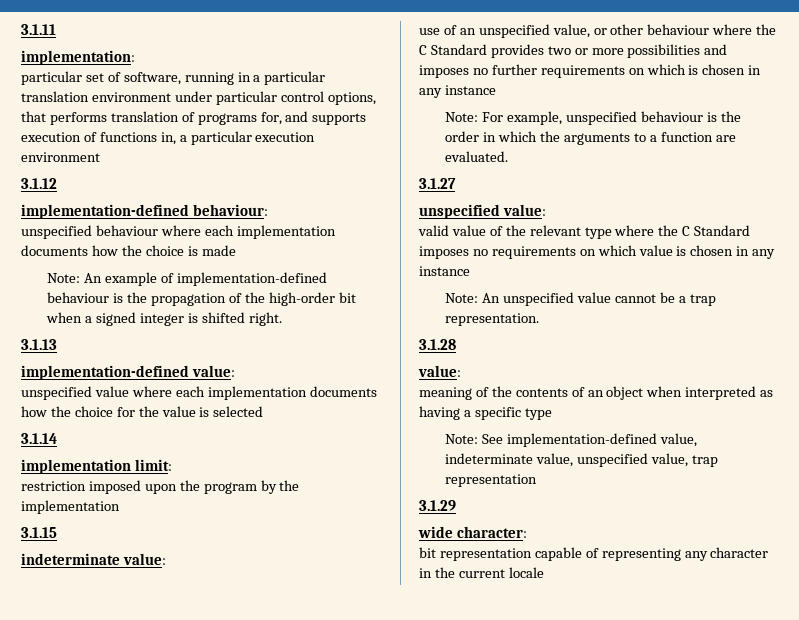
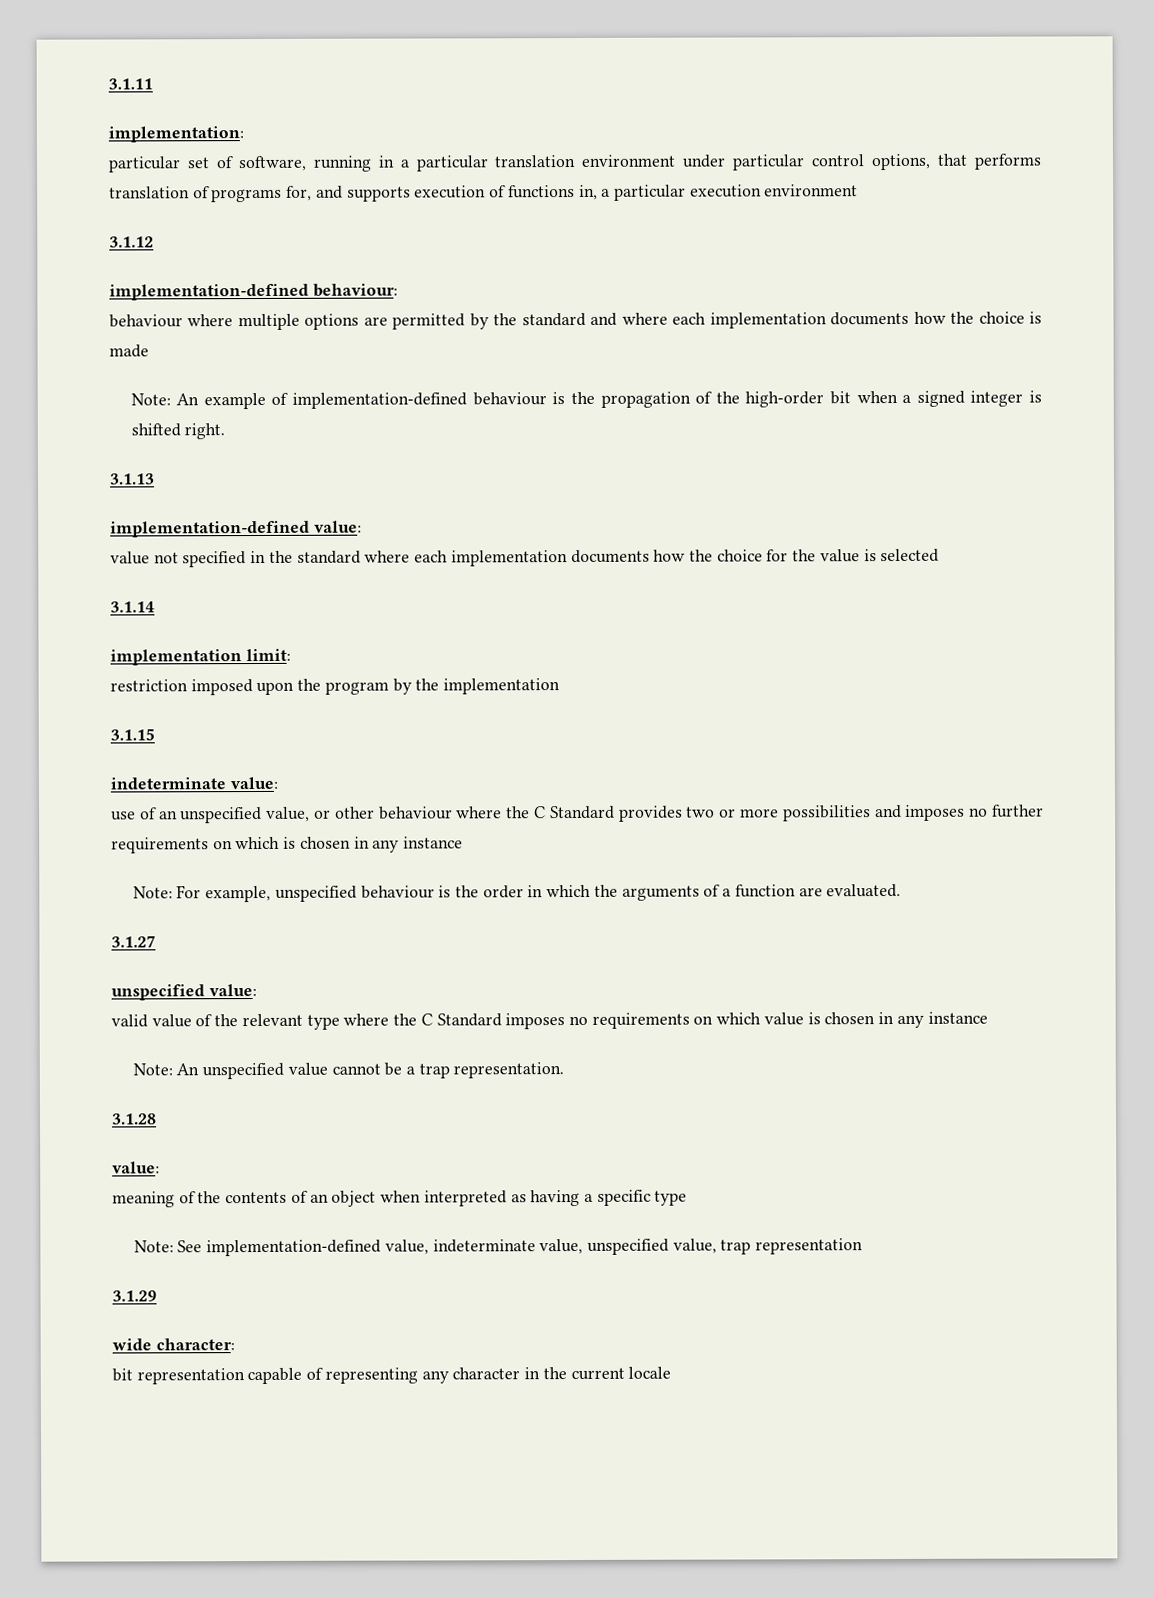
- unspecified behaviour where each implementation documents how the choice is made
+ behaviour where multiple options are permitted by the standard and where each implementation documents how the choice is made
- unspecified value where each implementation documents how the choice for the value is selected
+ value not specified in the standard where each implementation documents how the choice for the value is selected
- Note: For example, unspecified behaviour is the order in which the arguments to a function are evaluated.
+ Note: For example, unspecified behaviour is the order in which the arguments of a function are evaluated.

